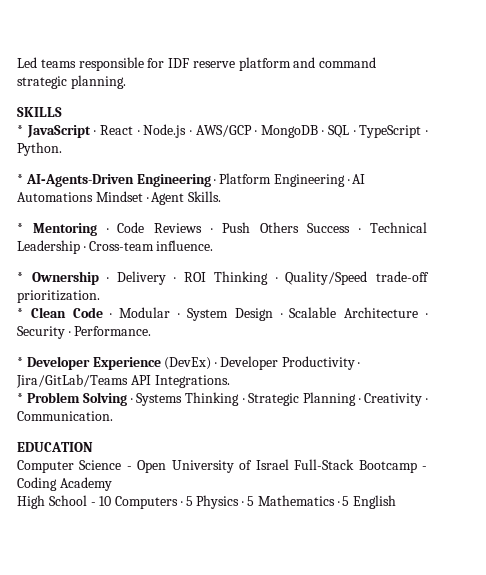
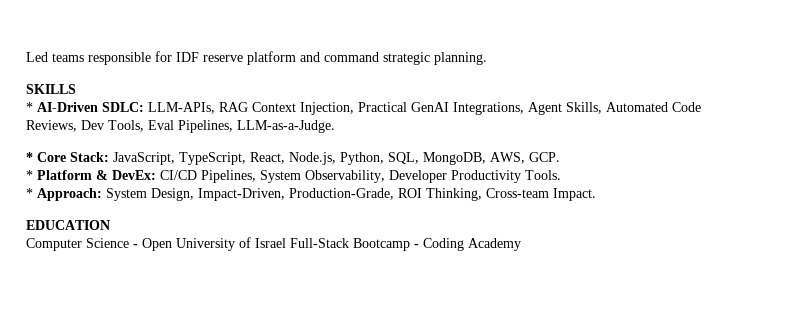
- * JavaScript · React · Node.js · AWS/GCP · MongoDB · SQL · TypeScript · Python.
- * AI‑Agents-Driven Engineering · Platform Engineering · AI Automations Mindset · Agent Skills.
- * Mentoring · Code Reviews · Push Others Success · Technical Leadership · Cross-team influence.
- * Ownership · Delivery · ROI Thinking · Quality/Speed trade-off prioritization.
- * Clean Code · Modular · System Design · Scalable Architecture · Security · Performance.
- * Developer Experience (DevEx) · Developer Productivity · Jira/GitLab/Teams API Integrations.
- * Problem Solving · Systems Thinking · Strategic Planning · Creativity · Communication.
+ * AI-Driven SDLC: LLM-APIs, RAG Context Injection, Practical GenAI Integrations, Agent Skills, Automated Code Reviews, Dev Tools, Eval Pipelines, LLM-as-a-Judge.
+ * Core Stack: JavaScript, TypeScript, React, Node.js, Python, SQL, MongoDB, AWS, GCP.
+ * Platform & DevEx: CI/CD Pipelines, System Observability, Developer Productivity Tools.
+ * Approach: System Design, Impact-Driven, Production-Grade, ROI Thinking, Cross-team Impact.
- High School - 10 Computers · 5 Physics · 5 Mathematics · 5 English

